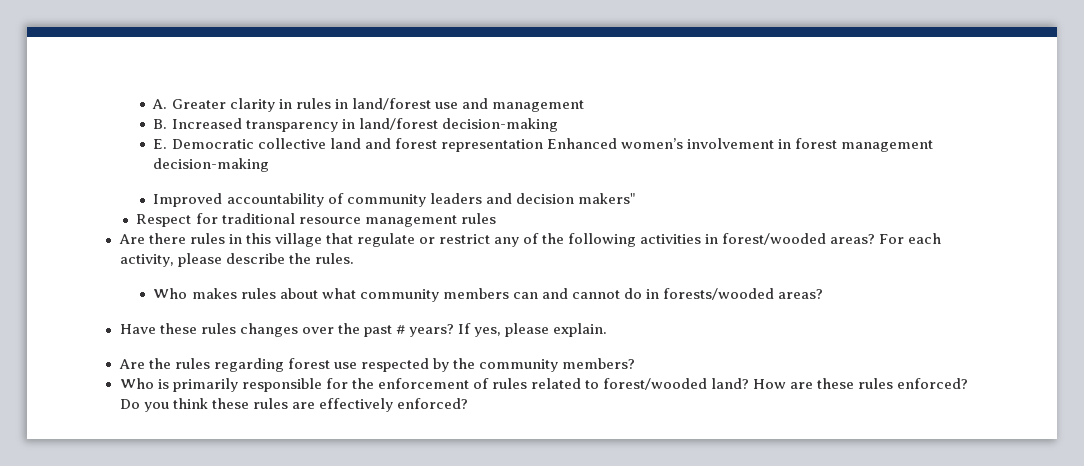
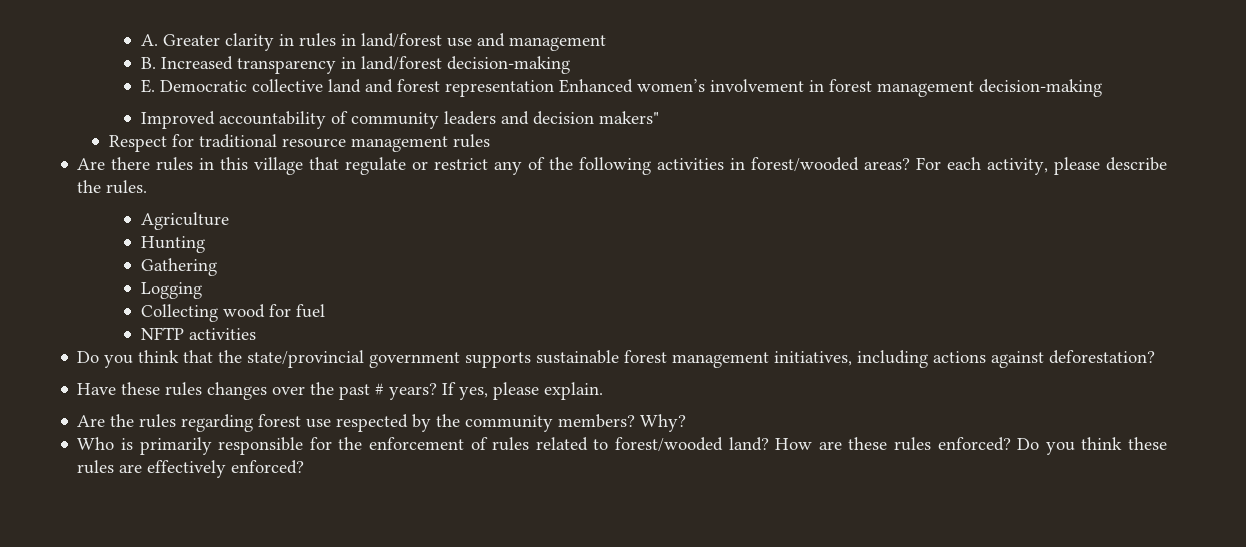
- Who makes rules about what community members can and cannot do in forests/wooded areas?
+ Agriculture
+ Hunting
+ Gathering
+ Logging
+ Collecting wood for fuel
+ NFTP activities
+ Do you think that the state/provincial government supports sustainable forest management initiatives, including actions against deforestation?
+ Why?

